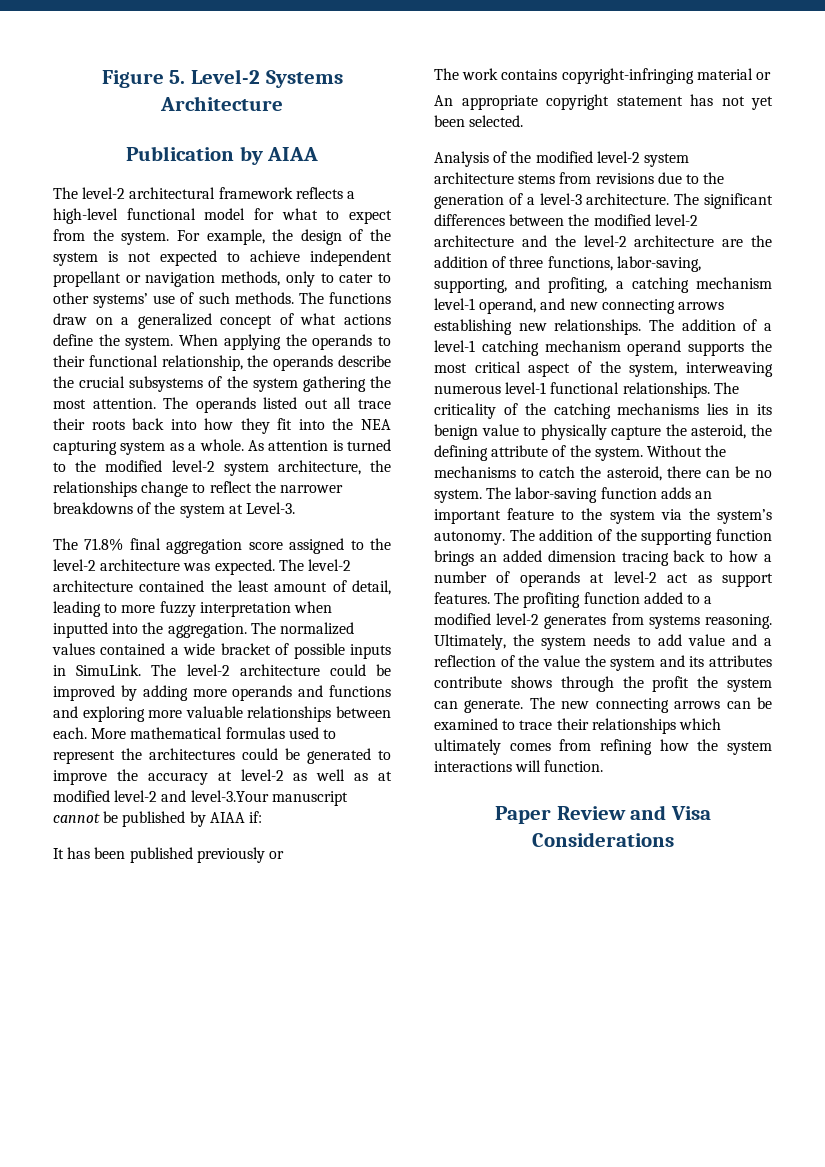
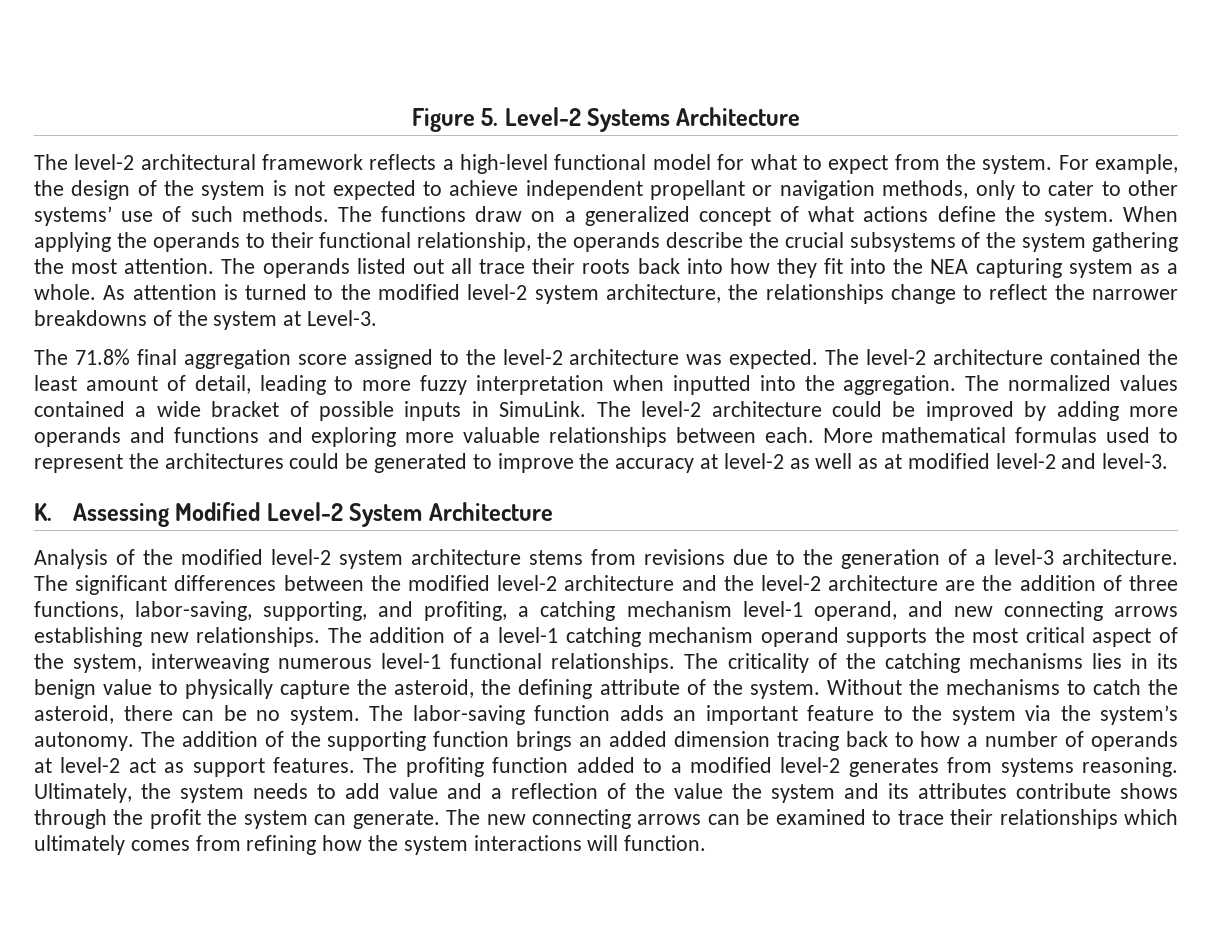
- Publication by AIAA
- More mathematical formulas used to represent the architectures could be generated to improve the accuracy at level-2 as well as at modified level-2 and level-3.Your manuscript cannot be published by AIAA if:
- It has been published previously or
- The work contains copyright-infringing material or
- An appropriate copyright statement has not yet been selected.
+ More mathematical formulas used to represent the architectures could be generated to improve the accuracy at level-2 as well as at modified level-2 and level-3.
+ K. Assessing Modified Level-2 System Architecture
- Paper Review and Visa Considerations

